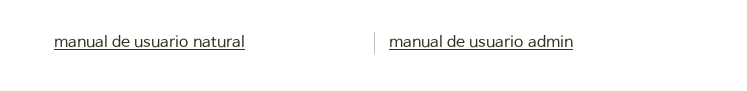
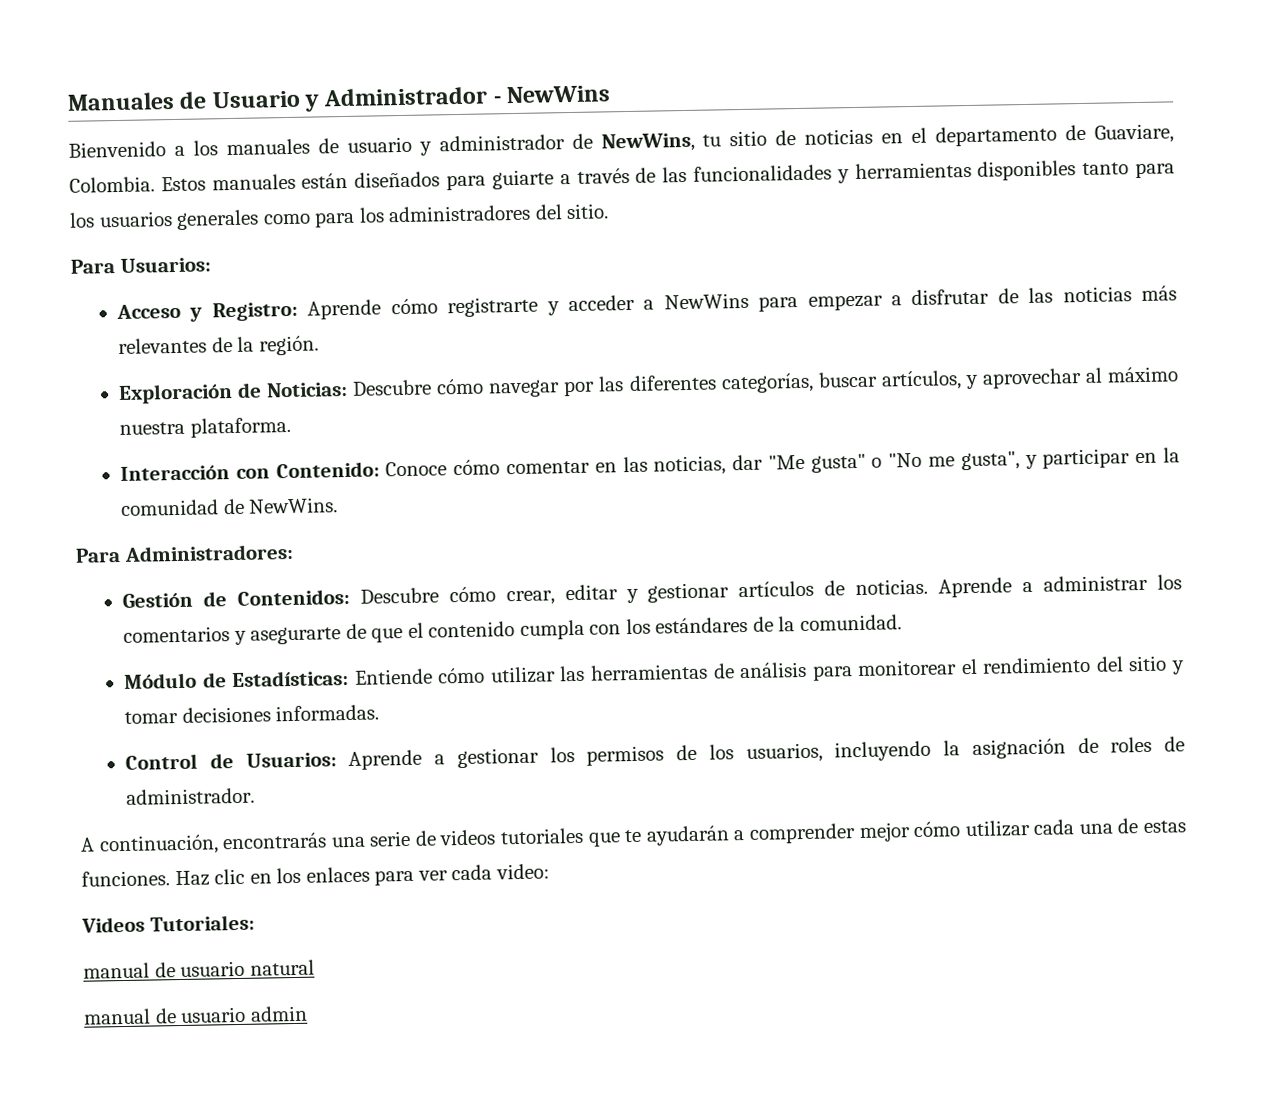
+ Manuales de Usuario y Administrador - NewWins
+ Bienvenido a los manuales de usuario y administrador de NewWins, tu sitio de noticias en el departamento de Guaviare, Colombia. Estos manuales están diseñados para guiarte a través de las funcionalidades y herramientas disponibles tanto para los usuarios generales como para los administradores del sitio.
+ Para Usuarios:
+ Acceso y Registro: Aprende cómo registrarte y acceder a NewWins para empezar a disfrutar de las noticias más relevantes de la región.
+ Exploración de Noticias: Descubre cómo navegar por las diferentes categorías, buscar artículos, y aprovechar al máximo nuestra plataforma.
+ Interacción con Contenido: Conoce cómo comentar en las noticias, dar "Me gusta" o "No me gusta", y participar en la comunidad de NewWins.
+ Para Administradores:
+ Gestión de Contenidos: Descubre cómo crear, editar y gestionar artículos de noticias. Aprende a administrar los comentarios y asegurarte de que el contenido cumpla con los estándares de la comunidad.
+ Módulo de Estadísticas: Entiende cómo utilizar las herramientas de análisis para monitorear el rendimiento del sitio y tomar decisiones informadas.
+ Control de Usuarios: Aprende a gestionar los permisos de los usuarios, incluyendo la asignación de roles de administrador.
+ A continuación, encontrarás una serie de videos tutoriales que te ayudarán a comprender mejor cómo utilizar cada una de estas funciones. Haz clic en los enlaces para ver cada video:
+ Videos Tutoriales:

